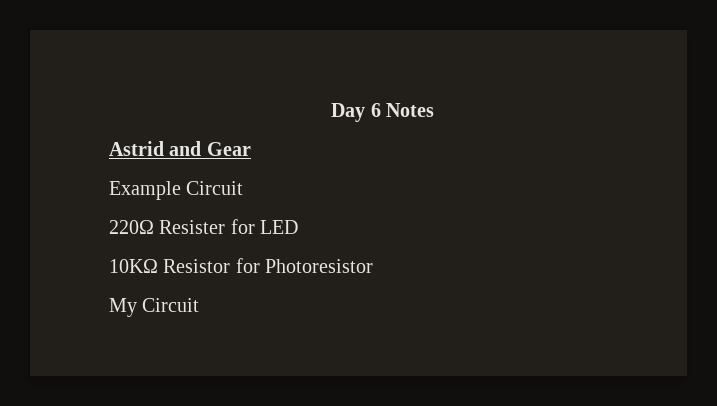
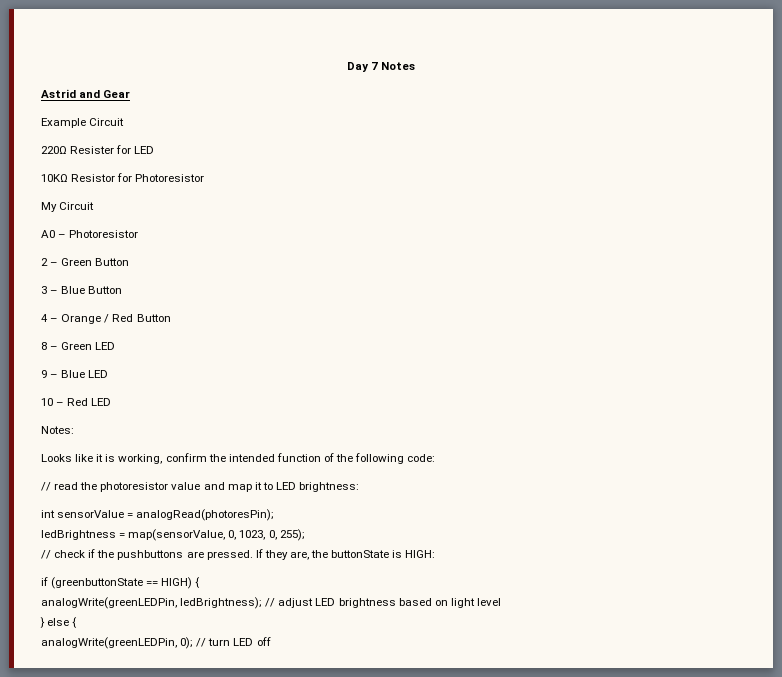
- Day 6 Notes
+ Day 7 Notes
+ A0 – Photoresistor
+ 2 – Green Button
+ 3 – Blue Button
+ 4 – Orange / Red Button
+ 8 – Green LED
+ 9 – Blue LED
+ 10 – Red LED
+ Notes:
+ Looks like it is working, confirm the intended function of the following code:
+ // read the photoresistor value and map it to LED brightness:
+ int sensorValue = analogRead(photoresPin);
+ ledBrightness = map(sensorValue, 0, 1023, 0, 255);
+ // check if the pushbuttons are pressed. If they are, the buttonState is HIGH:
+ if (greenbuttonState == HIGH) {
+ analogWrite(greenLEDPin, ledBrightness); // adjust LED brightness based on light level
+ } else {
+ analogWrite(greenLEDPin, 0); // turn LED off

